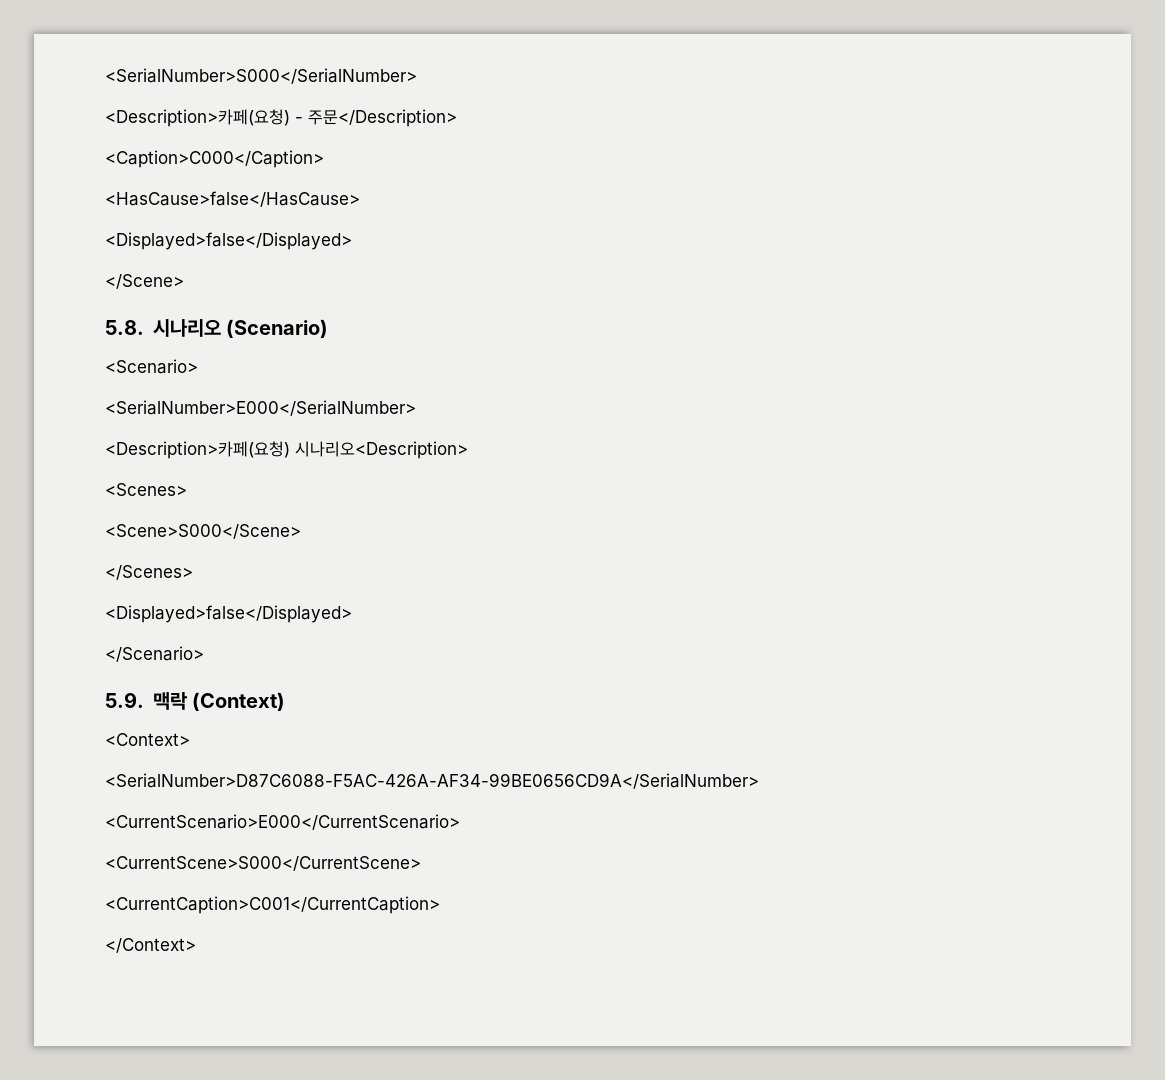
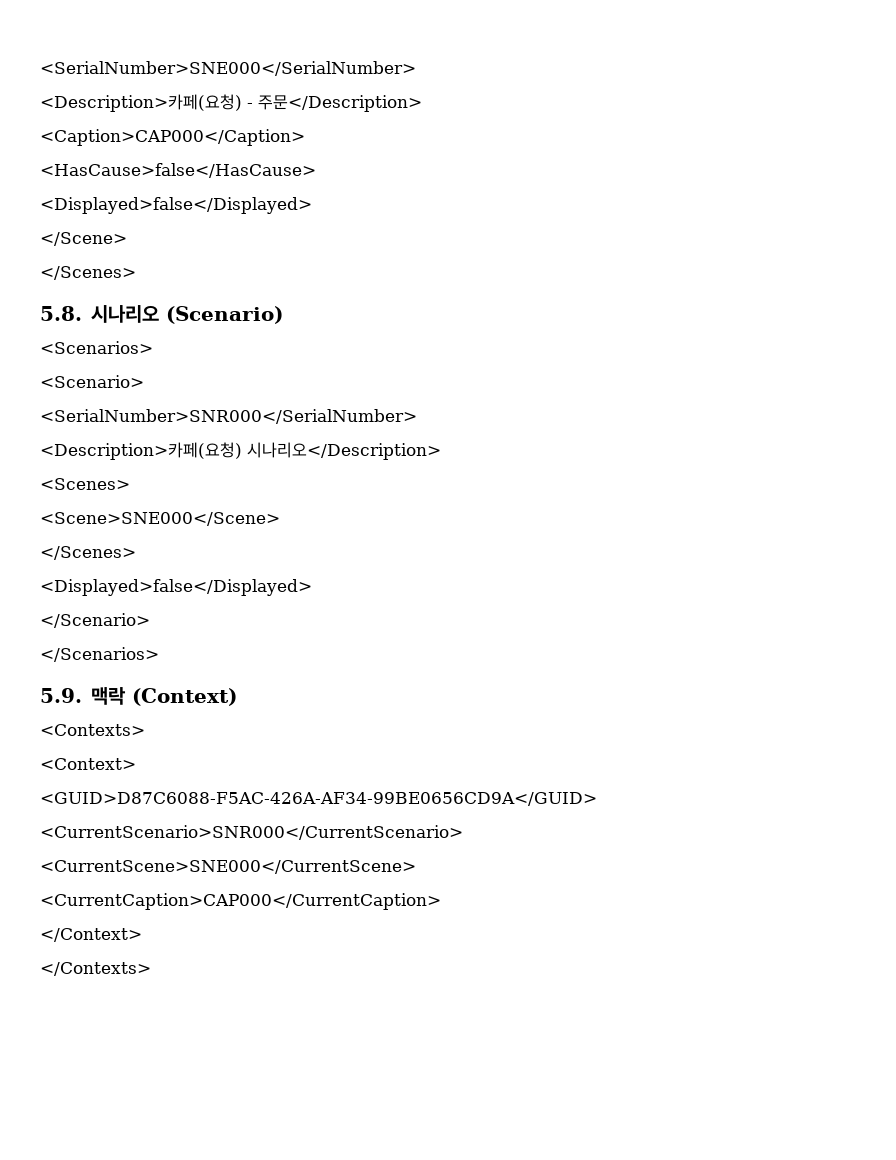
- <SerialNumber>S000</SerialNumber>
+ <SerialNumber>SNE000</SerialNumber>
- <Caption>C000</Caption>
+ <Caption>CAP000</Caption>
  </Scene>
+ </Scenes>
+ <Scenarios>
- <SerialNumber>E000</SerialNumber>
- <Description>카페(요청) 시나리오<Description>
+ <SerialNumber>SNR000</SerialNumber>
+ <Description>카페(요청) 시나리오</Description>
- <Scene>S000</Scene>
+ <Scene>SNE000</Scene>
+ </Scenarios>
+ <Contexts>
- <SerialNumber>D87C6088-F5AC-426A-AF34-99BE0656CD9A</SerialNumber>
- <CurrentScenario>E000</CurrentScenario>
- <CurrentScene>S000</CurrentScene>
- <CurrentCaption>C001</CurrentCaption>
+ <GUID>D87C6088-F5AC-426A-AF34-99BE0656CD9A</GUID>
+ <CurrentScenario>SNR000</CurrentScenario>
+ <CurrentScene>SNE000</CurrentScene>
+ <CurrentCaption>CAP000</CurrentCaption>
+ </Contexts>

